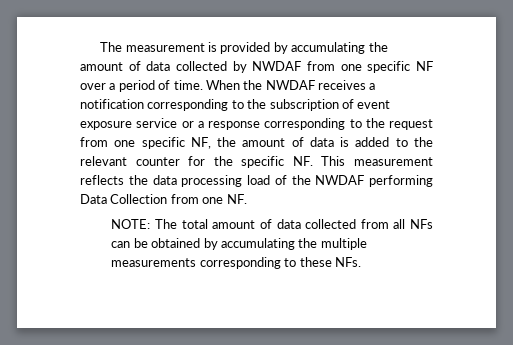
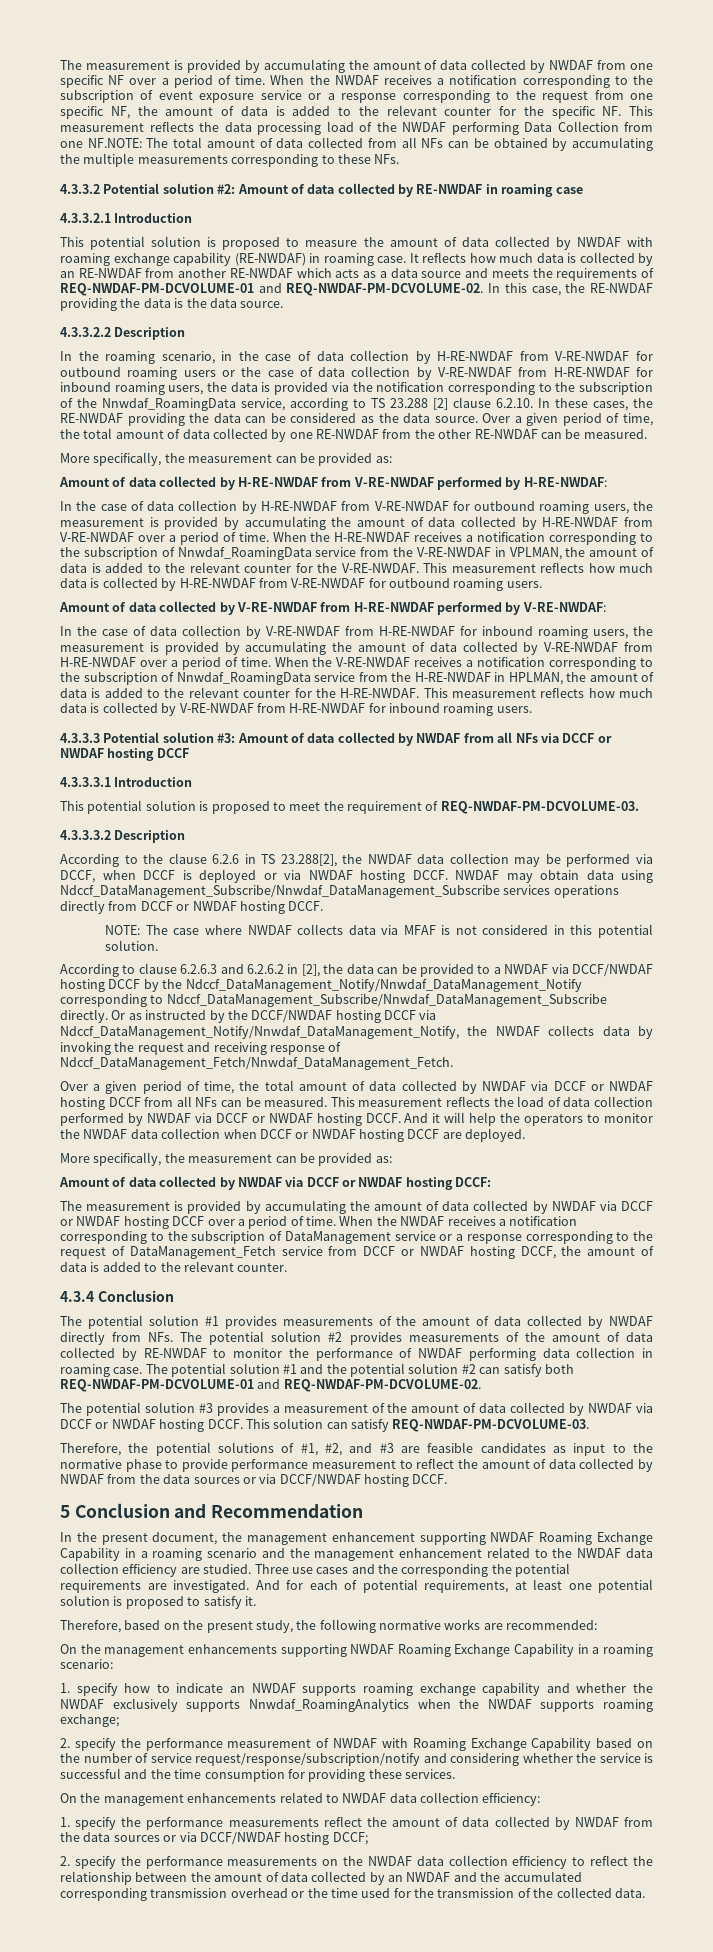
- When the NWDAF receives a notification corresponding to the subscription of event exposure service or a response corresponding to the request from one specific NF, the amount of data is added to the relevant counter for the specific NF. This measurement reflects the data processing load of the NWDAF performing Data Collection from one NF.
- NOTE:
+ When the NWDAF receives a notification corresponding to the subscription of event exposure service or a response corresponding to the request from one specific NF, the amount of data is added to the relevant counter for the specific NF. This measurement reflects the data processing load of the NWDAF performing Data Collection from one NF.NOTE:
+ 4.3.3.2 Potential solution #2: Amount of data collected by RE-NWDAF in roaming case
+ 4.3.3.2.1 Introduction
+ This potential solution is proposed to measure the amount of data collected by NWDAF with roaming exchange capability (RE-NWDAF) in roaming case. It reflects how much data is collected by an RE-NWDAF from another RE-NWDAF which acts as a data source and meets the requirements of REQ-NWDAF-PM-DCVOLUME-01 and REQ-NWDAF-PM-DCVOLUME-02. In this case, the RE-NWDAF providing the data is the data source.
+ 4.3.3.2.2 Description
+ In the roaming scenario, in the case of data collection by H-RE-NWDAF from V-RE-NWDAF for outbound roaming users or the case of data collection by V-RE-NWDAF from H-RE-NWDAF for inbound roaming users, the data is provided via the notification corresponding to the subscription of the Nnwdaf_RoamingData service, according to TS 23.288 [2] clause 6.2.10. In these cases, the RE-NWDAF providing the data can be considered as the data source. Over a given period of time, the total amount of data collected by one RE-NWDAF from the other RE-NWDAF can be measured.
+ More specifically, the measurement can be provided as:
+ Amount of data collected by H-RE-NWDAF from V-RE-NWDAF performed by H-RE-NWDAF:
+ In the case of data collection by H-RE-NWDAF from V-RE-NWDAF for outbound roaming users, the measurement is provided by accumulating the amount of data collected by H-RE-NWDAF from V-RE-NWDAF over a period of time. When the H-RE-NWDAF receives a notification corresponding to the subscription of Nnwdaf_RoamingData service from the V-RE-NWDAF in VPLMAN, the amount of data is added to the relevant counter for the V-RE-NWDAF. This measurement reflects how much data is collected by H-RE-NWDAF from V-RE-NWDAF for outbound roaming users.
+ Amount of data collected by V-RE-NWDAF from H-RE-NWDAF performed by V-RE-NWDAF:
+ In the case of data collection by V-RE-NWDAF from H-RE-NWDAF for inbound roaming users, the measurement is provided by accumulating the amount of data collected by V-RE-NWDAF from H-RE-NWDAF over a period of time. When the V-RE-NWDAF receives a notification corresponding to the subscription of Nnwdaf_RoamingData service from the H-RE-NWDAF in HPLMAN, the amount of data is added to the relevant counter for the H-RE-NWDAF. This measurement reflects how much data is collected by V-RE-NWDAF from H-RE-NWDAF for inbound roaming users.
+ 4.3.3.3 Potential solution #3: Amount of data collected by NWDAF from all NFs via DCCF or NWDAF hosting DCCF
+ 4.3.3.3.1 Introduction
+ This potential solution is proposed to meet the requirement of REQ-NWDAF-PM-DCVOLUME-03.
+ 4.3.3.3.2 Description
+ According to the clause 6.2.6 in TS 23.288[2], the NWDAF data collection may be performed via DCCF, when DCCF is deployed or via NWDAF hosting DCCF. NWDAF may obtain data using Ndccf_DataManagement_Subscribe/Nnwdaf_DataManagement_Subscribe services operations directly from DCCF or NWDAF hosting DCCF.
+ NOTE: The case where NWDAF collects data via MFAF is not considered in this potential solution.
+ According to clause 6.2.6.3 and 6.2.6.2 in [2], the data can be provided to a NWDAF via DCCF/NWDAF hosting DCCF by the Ndccf_DataManagement_Notify/Nnwdaf_DataManagement_Notify corresponding to Ndccf_DataManagement_Subscribe/Nnwdaf_DataManagement_Subscribe directly. Or as instructed by the DCCF/NWDAF hosting DCCF via Ndccf_DataManagement_Notify/Nnwdaf_DataManagement_Notify, the NWDAF collects data by invoking the request and receiving response of Ndccf_DataManagement_Fetch/Nnwdaf_DataManagement_Fetch.
+ Over a given period of time, the total amount of data collected by NWDAF via DCCF or NWDAF hosting DCCF from all NFs can be measured. This measurement reflects the load of data collection performed by NWDAF via DCCF or NWDAF hosting DCCF. And it will help the operators to monitor the NWDAF data collection when DCCF or NWDAF hosting DCCF are deployed.
+ More specifically, the measurement can be provided as:
+ Amount of data collected by NWDAF via DCCF or NWDAF hosting DCCF:
+ The measurement is provided by accumulating the amount of data collected by NWDAF via DCCF or NWDAF hosting DCCF over a period of time. When the NWDAF receives a notification corresponding to the subscription of DataManagement service or a response corresponding to the request of DataManagement_Fetch service from DCCF or NWDAF hosting DCCF, the amount of data is added to the relevant counter.
+ 4.3.4 Conclusion
+ The potential solution #1 provides measurements of the amount of data collected by NWDAF directly from NFs. The potential solution #2 provides measurements of the amount of data collected by RE-NWDAF to monitor the performance of NWDAF performing data collection in roaming case. The potential solution #1 and the potential solution #2 can satisfy both REQ-NWDAF-PM-DCVOLUME-01 and REQ-NWDAF-PM-DCVOLUME-02.
+ The potential solution #3 provides a measurement of the amount of data collected by NWDAF via DCCF or NWDAF hosting DCCF. This solution can satisfy REQ-NWDAF-PM-DCVOLUME-03.
+ Therefore, the potential solutions of #1, #2, and #3 are feasible candidates as input to the normative phase to provide performance measurement to reflect the amount of data collected by NWDAF from the data sources or via DCCF/NWDAF hosting DCCF.
+ 5 Conclusion and Recommendation
+ In the present document, the management enhancement supporting NWDAF Roaming Exchange Capability in a roaming scenario and the management enhancement related to the NWDAF data collection efficiency are studied. Three use cases and the corresponding the potential requirements are investigated. And for each of potential requirements, at least one potential solution is proposed to satisfy it.
+ Therefore, based on the present study, the following normative works are recommended:
+ On the management enhancements supporting NWDAF Roaming Exchange Capability in a roaming scenario:
+ 1. specify how to indicate an NWDAF supports roaming exchange capability and whether the NWDAF exclusively supports Nnwdaf_RoamingAnalytics when the NWDAF supports roaming exchange;
+ 2. specify the performance measurement of NWDAF with Roaming Exchange Capability based on the number of service request/response/subscription/notify and considering whether the service is successful and the time consumption for providing these services.
+ On the management enhancements related to NWDAF data collection efficiency:
+ 1. specify the performance measurements reflect the amount of data collected by NWDAF from the data sources or via DCCF/NWDAF hosting DCCF;
+ 2. specify the performance measurements on the NWDAF data collection efficiency to reflect the relationship between the amount of data collected by an NWDAF and the accumulated corresponding transmission overhead or the time used for the transmission of the collected data.

